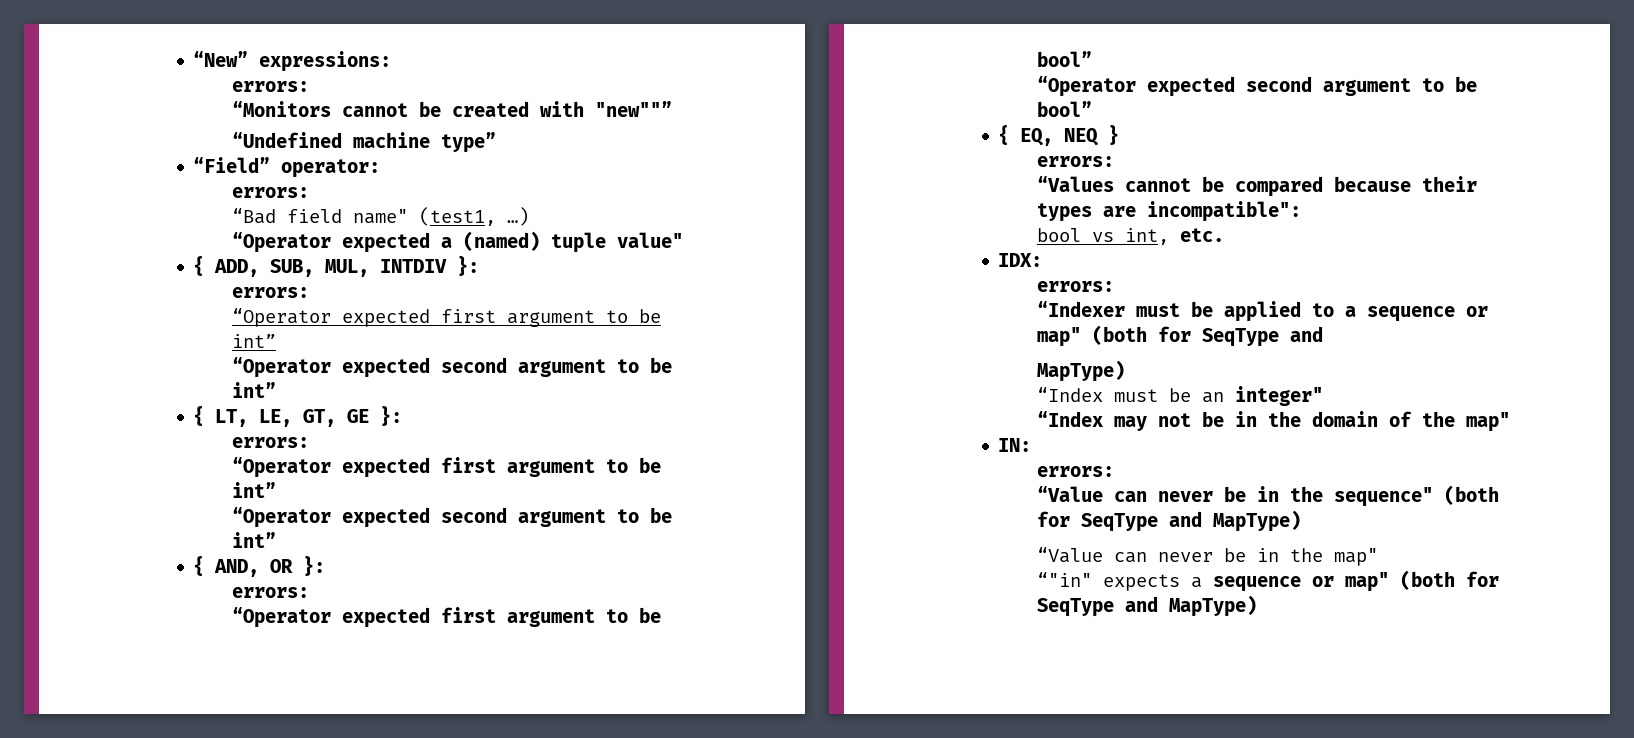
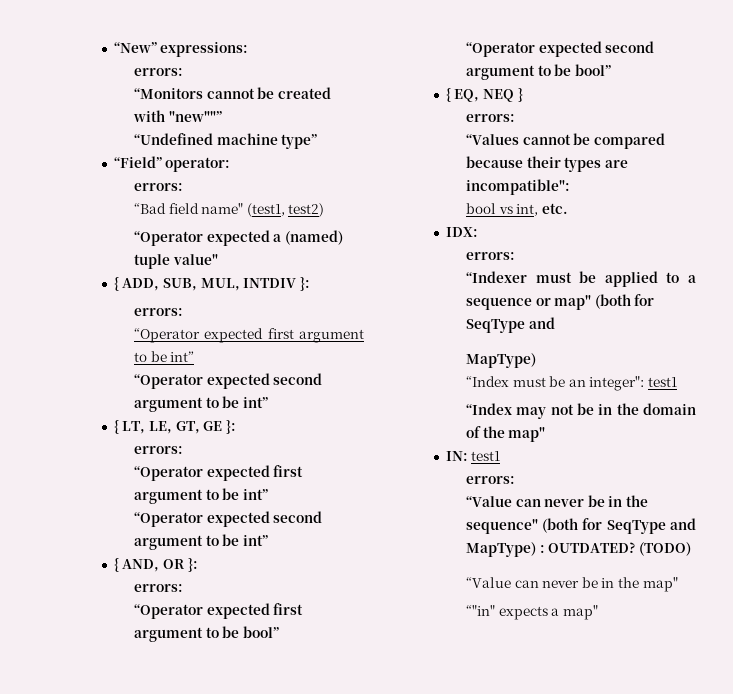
- “Bad field name" (test1, …)
+ “Bad field name" (test1, test2)
- “Index must be an integer"
+ “Index must be an integer": test1
- IN:
+ IN: test1
- “Value can never be in the sequence" (both for SeqType and MapType)
+ “Value can never be in the sequence" (both for SeqType and MapType) : OUTDATED? (TODO)
- “"in" expects a sequence or map" (both for SeqType and MapType)
+ “"in" expects a map"

